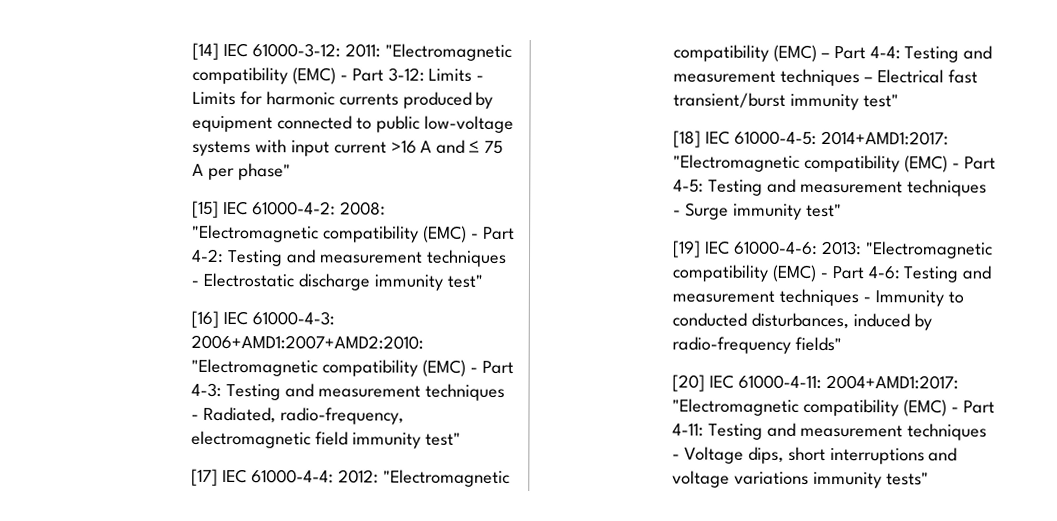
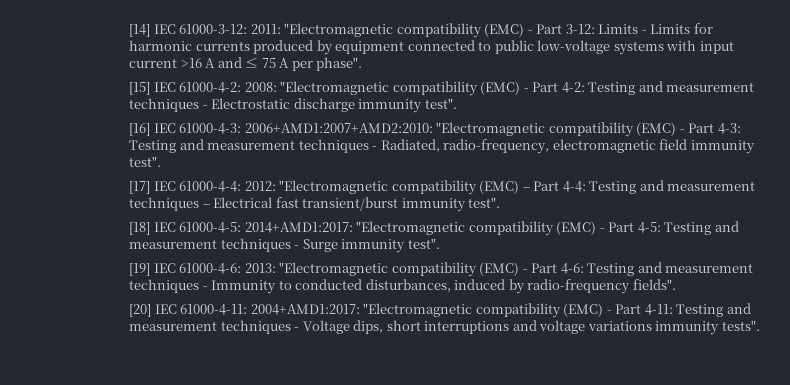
- [14] IEC 61000-3-12: 2011: "Electromagnetic compatibility (EMC) - Part 3-12: Limits - Limits for harmonic currents produced by equipment connected to public low-voltage systems with input current >16 A and ≤ 75 A per phase"
+ [14] IEC 61000-3-12: 2011: "Electromagnetic compatibility (EMC) - Part 3-12: Limits - Limits for harmonic currents produced by equipment connected to public low-voltage systems with input current >16 A and ≤ 75 A per phase".
- [15] IEC 61000-4-2: 2008: "Electromagnetic compatibility (EMC) - Part 4-2: Testing and measurement techniques - Electrostatic discharge immunity test"
+ [15] IEC 61000-4-2: 2008: "Electromagnetic compatibility (EMC) - Part 4-2: Testing and measurement techniques - Electrostatic discharge immunity test".
- [16] IEC 61000-4-3: 2006+AMD1:2007+AMD2:2010: "Electromagnetic compatibility (EMC) - Part 4-3: Testing and measurement techniques - Radiated, radio-frequency, electromagnetic field immunity test"
+ [16] IEC 61000-4-3: 2006+AMD1:2007+AMD2:2010: "Electromagnetic compatibility (EMC) - Part 4-3: Testing and measurement techniques - Radiated, radio-frequency, electromagnetic field immunity test".
- [17] IEC 61000-4-4: 2012: "Electromagnetic compatibility (EMC) – Part 4-4: Testing and measurement techniques – Electrical fast transient/burst immunity test"
+ [17] IEC 61000-4-4: 2012: "Electromagnetic compatibility (EMC) – Part 4-4: Testing and measurement techniques – Electrical fast transient/burst immunity test".
- [18] IEC 61000-4-5: 2014+AMD1:2017: "Electromagnetic compatibility (EMC) - Part 4-5: Testing and measurement techniques - Surge immunity test"
+ [18] IEC 61000-4-5: 2014+AMD1:2017: "Electromagnetic compatibility (EMC) - Part 4-5: Testing and measurement techniques - Surge immunity test".
- [19] IEC 61000-4-6: 2013: "Electromagnetic compatibility (EMC) - Part 4-6: Testing and measurement techniques - Immunity to conducted disturbances, induced by radio-frequency fields"
+ [19] IEC 61000-4-6: 2013: "Electromagnetic compatibility (EMC) - Part 4-6: Testing and measurement techniques - Immunity to conducted disturbances, induced by radio-frequency fields".
- [20] IEC 61000-4-11: 2004+AMD1:2017: "Electromagnetic compatibility (EMC) - Part 4-11: Testing and measurement techniques - Voltage dips, short interruptions and voltage variations immunity tests"
+ [20] IEC 61000-4-11: 2004+AMD1:2017: "Electromagnetic compatibility (EMC) - Part 4-11: Testing and measurement techniques - Voltage dips, short interruptions and voltage variations immunity tests".

